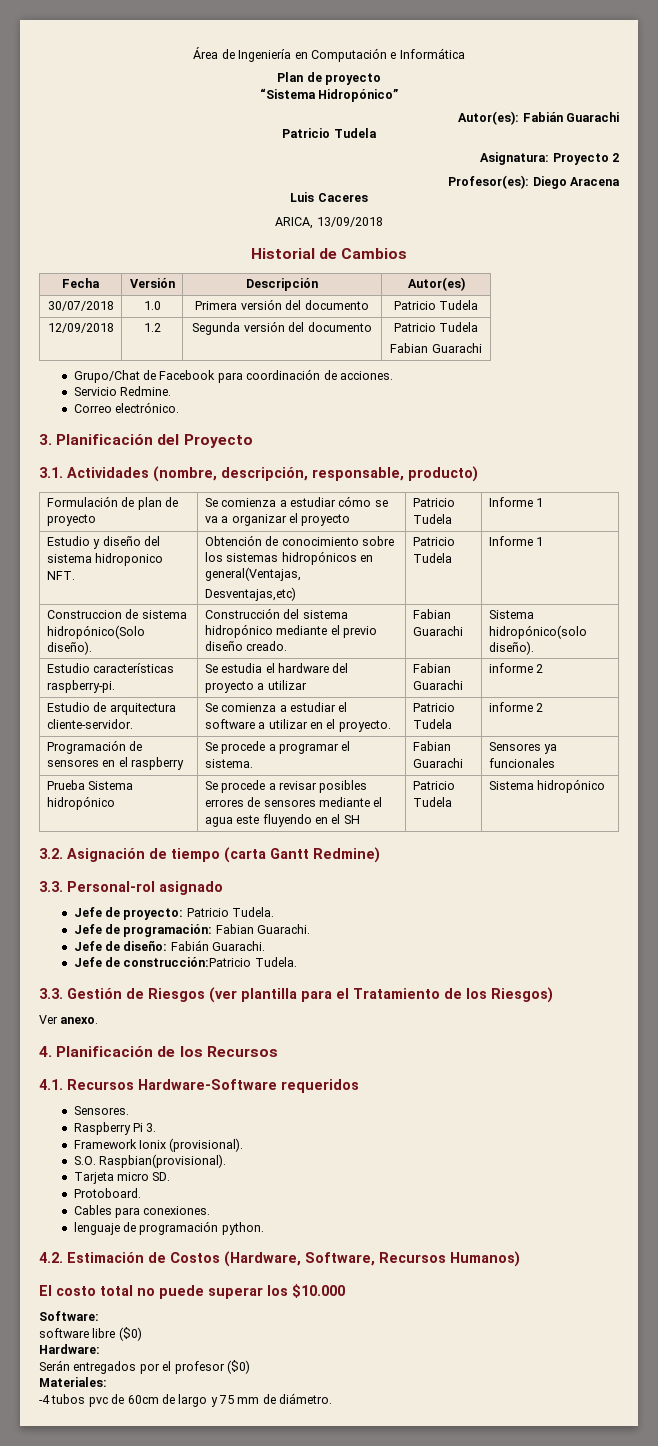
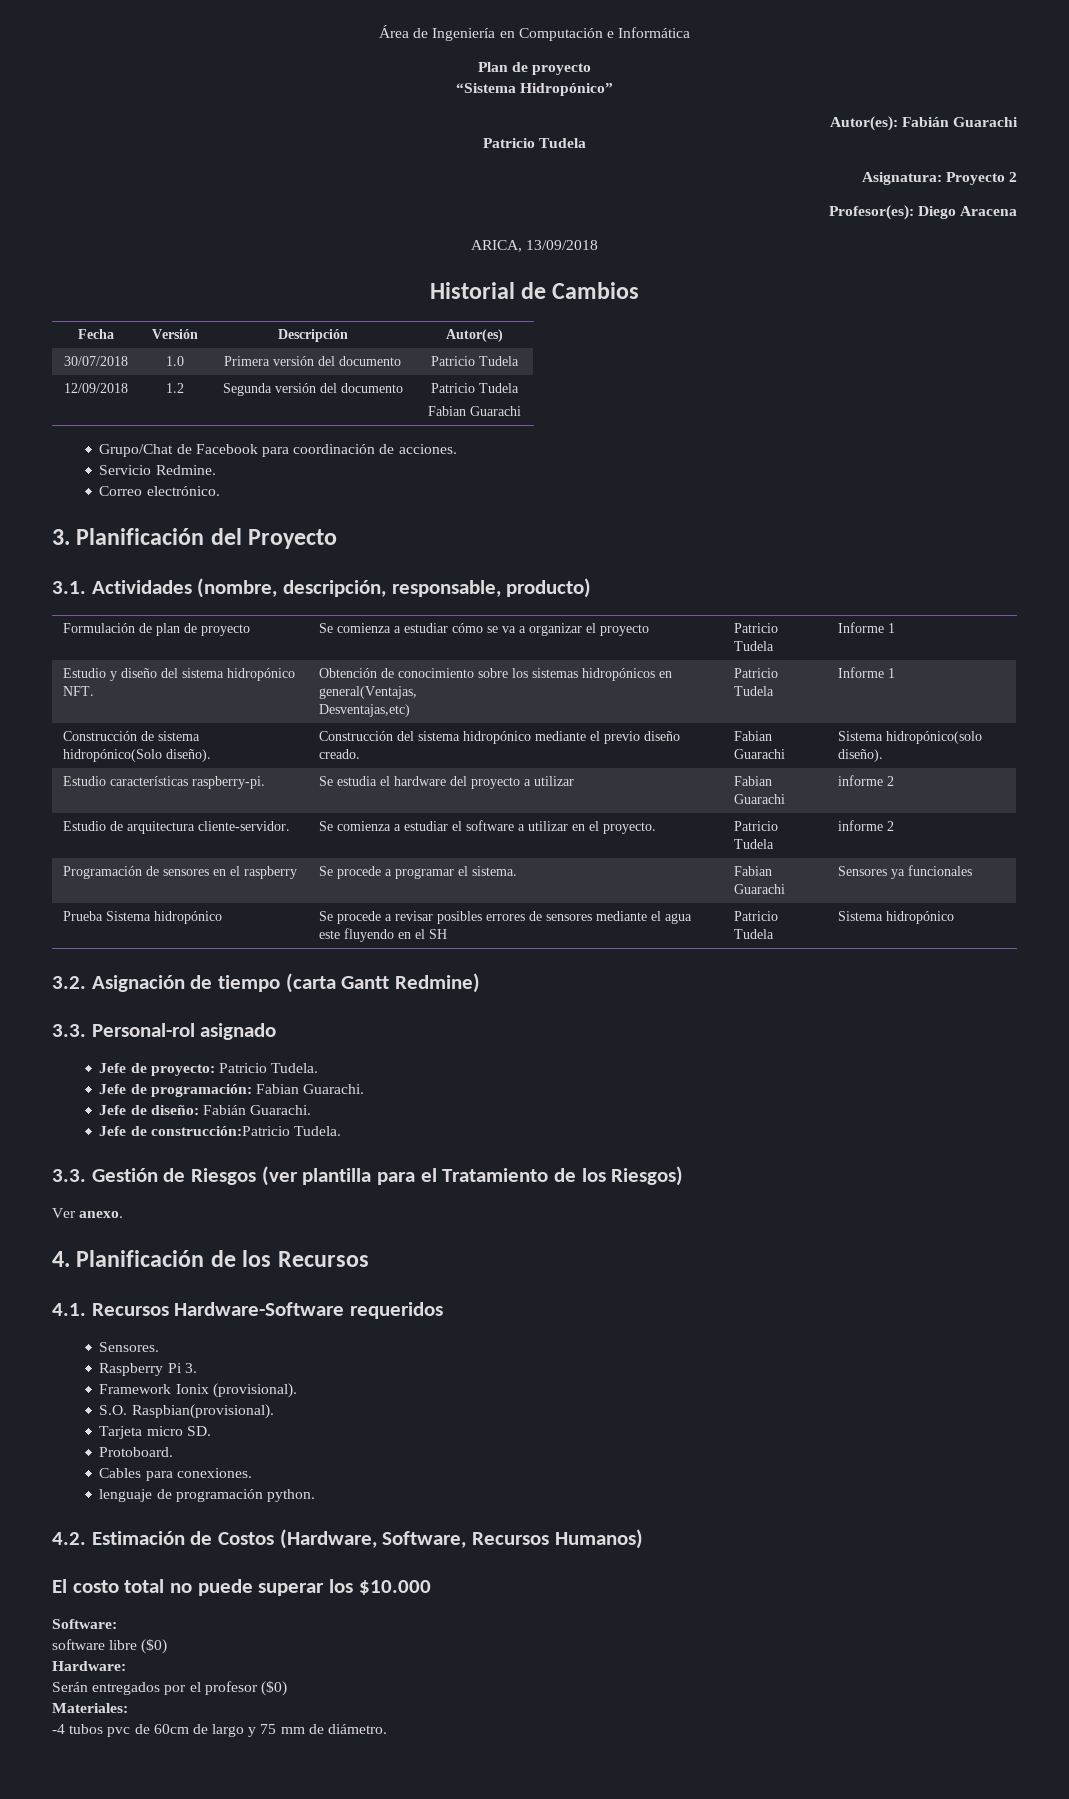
- Luis Caceres
- Estudio y diseño del sistema hidroponico NFT. | Obtención de conocimiento sobre los sistemas hidropónicos en general(Ventajas,
+ Estudio y diseño del sistema hidropónico NFT. | Obtención de conocimiento sobre los sistemas hidropónicos en general(Ventajas,
- Construccion de sistema hidropónico(Solo diseño). | Construcción del sistema hidropónico mediante el previo diseño creado. | Fabian Guarachi | Sistema hidropónico(solo diseño).
+ Construcción de sistema hidropónico(Solo diseño). | Construcción del sistema hidropónico mediante el previo diseño creado. | Fabian Guarachi | Sistema hidropónico(solo diseño).

